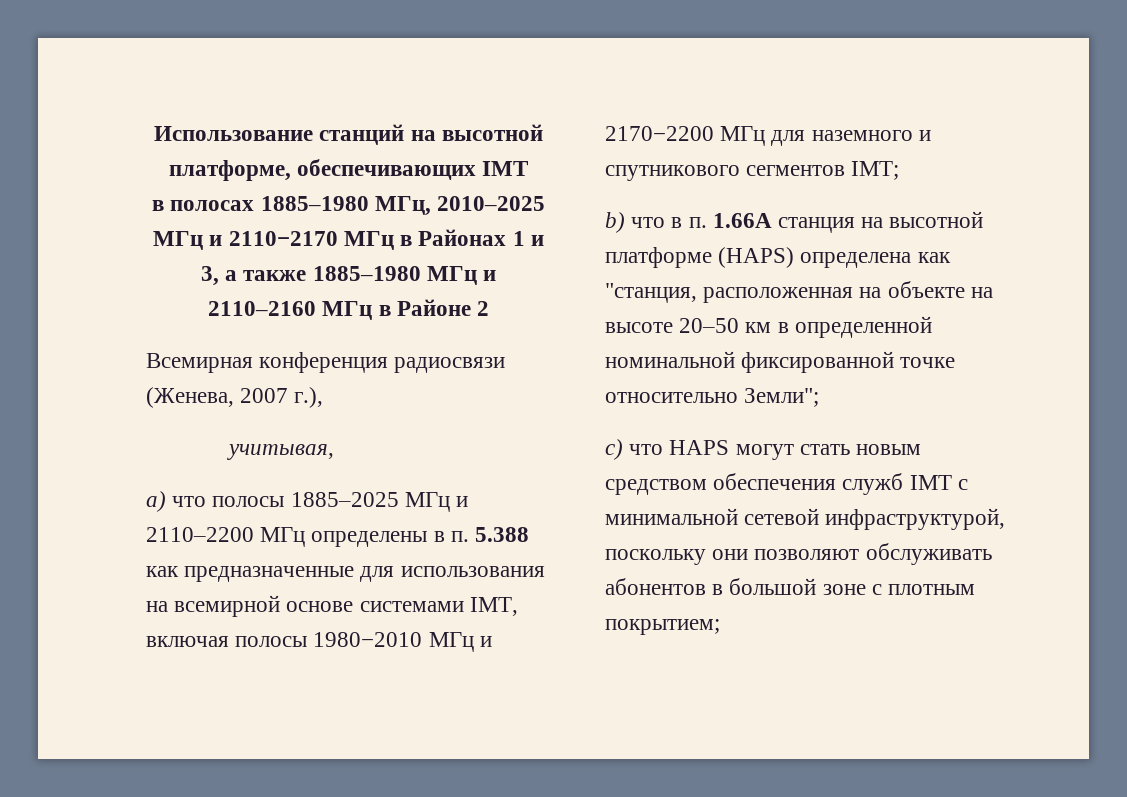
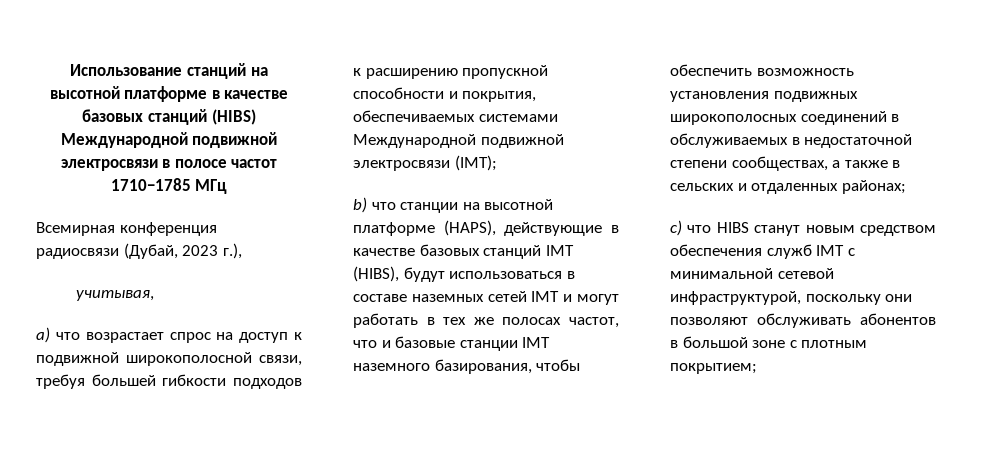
- Использование станций на высотной платформе, обеспечивающих IMT
- в полосах 1885–1980 МГц, 2010–2025 МГц и 2110−2170 МГц в Районах 1 и 3, а также 1885–1980 МГц и 2110–2160 МГц в Районе 2
+ Использование станций на высотной платформе в качестве базовых станций (HIBS) Международной подвижной электросвязи в полосе частот 1710−1785 МГц
- Всемирная конференция радиосвязи (Женева, 2007 г.),
+ Всемирная конференция радиосвязи (Дубай, 2023 г.),
- a) что полосы 1885–2025 МГц и 2110–2200 МГц определены в п. 5.388 как предназначенные для использования на всемирной основе системами IMT, включая полосы 1980−2010 МГц и 2170−2200 МГц для наземного и спутникового сегментов IMT;
- b) что в п. 1.66A станция на высотной платформе (HAPS) определена как "станция, расположенная на объекте на высоте 20–50 км в определенной номинальной фиксированной точке относительно Земли";
+ a) что возрастает спрос на доступ к подвижной широкополосной связи, требуя большей гибкости подходов к расширению пропускной способности и покрытия, обеспечиваемых системами Международной подвижной электросвязи (IMT);
+ b) что станции на высотной платформе (HAPS), действующие в качестве базовых станций IMT (HIBS), будут использоваться в составе наземных сетей IMT и могут работать в тех же полосах частот, что и базовые станции IMT наземного базирования, чтобы обеспечить возможность установления подвижных широкополосных соединений в обслуживаемых в недостаточной степени сообществах, а также в сельских и отдаленных районах;
- c) что HAPS могут стать новым средством обеспечения служб IMT с минимальной сетевой инфраструктурой, поскольку они позволяют обслуживать абонентов в большой зоне с плотным покрытием;
+ c) что HIBS станут новым средством обеспечения служб IMT с минимальной сетевой инфраструктурой, поскольку они позволяют обслуживать абонентов в большой зоне с плотным покрытием;

